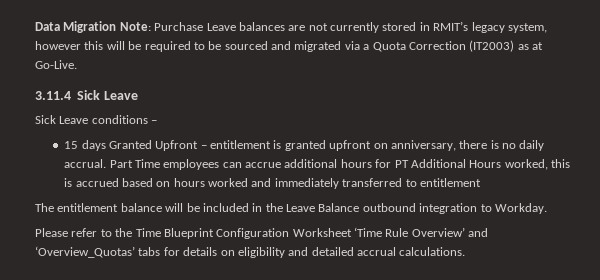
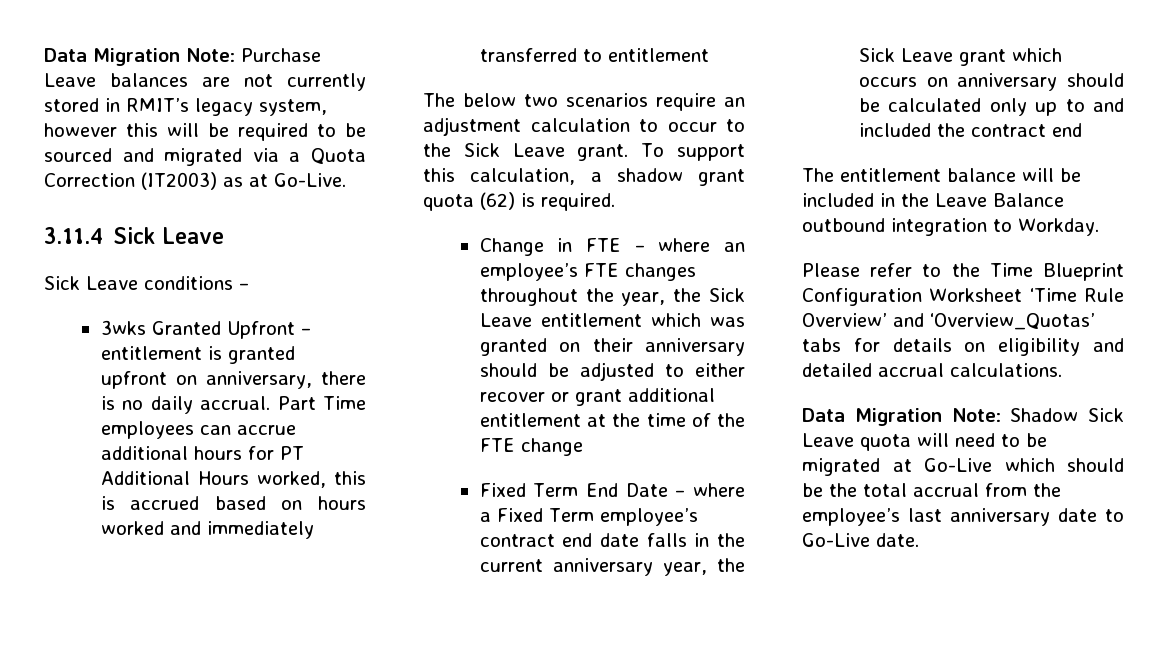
- 15 days Granted Upfront – entitlement is granted upfront on anniversary, there is no daily accrual.
+ 3wks Granted Upfront – entitlement is granted upfront on anniversary, there is no daily accrual.
+ The below two scenarios require an adjustment calculation to occur to the Sick Leave grant. To support this calculation, a shadow grant quota (62) is required.
+ Change in FTE – where an employee’s FTE changes throughout the year, the Sick Leave entitlement which was granted on their anniversary should be adjusted to either recover or grant additional entitlement at the time of the FTE change
+ Fixed Term End Date – where a Fixed Term employee’s contract end date falls in the current anniversary year, the Sick Leave grant which occurs on anniversary should be calculated only up to and included the contract end
+ Data Migration Note: Shadow Sick Leave quota will need to be migrated at Go-Live which should be the total accrual from the employee’s last anniversary date to Go-Live date.

